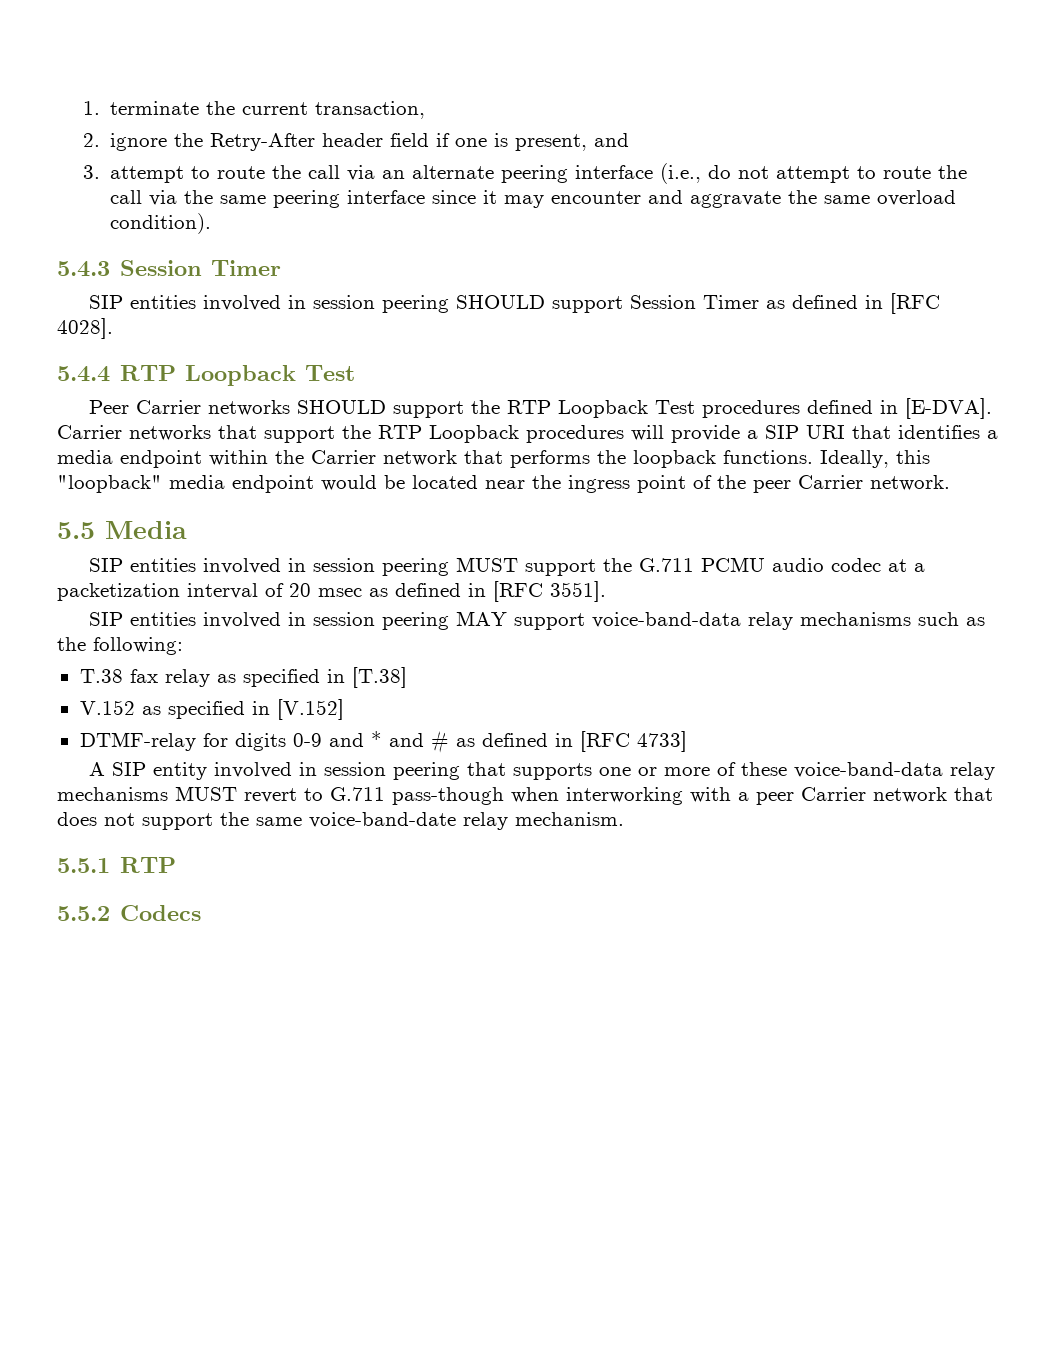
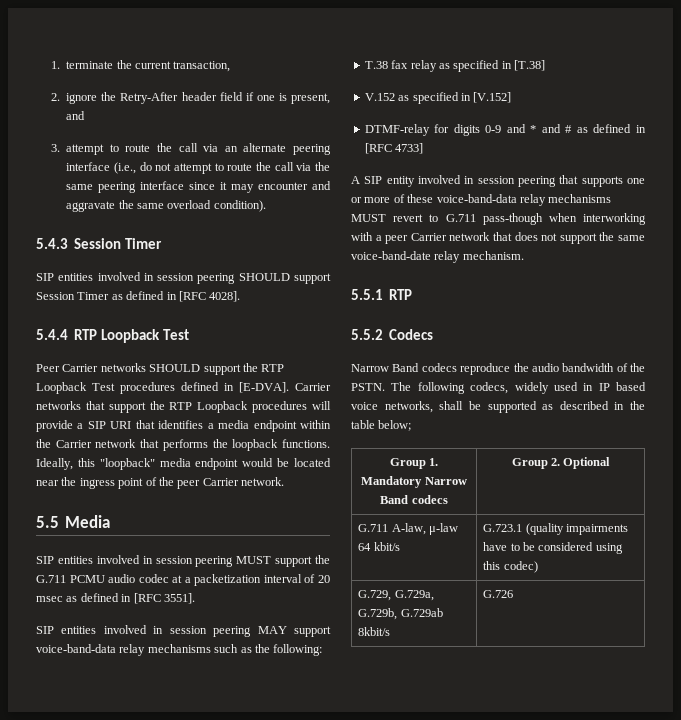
+ Narrow Band codecs reproduce the audio bandwidth of the PSTN. The following codecs, widely used in IP based voice networks, shall be supported as described in the table below;
+ Group 1. Mandatory Narrow Band codecs | Group 2. Optional
+ G.711 A-law, μ-law 64 kbit/s | G.723.1 (quality impairments have to be considered using this codec)
+ G.729, G.729a, G.729b, G.729ab 8kbit/s | G.726

